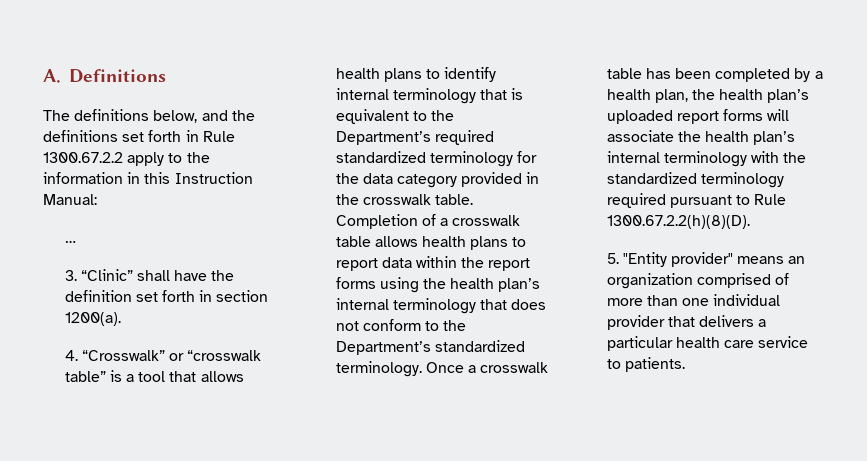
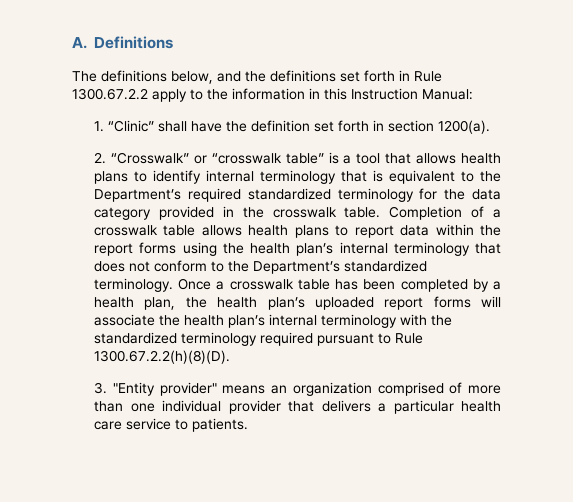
- …
- 3. “Clinic” shall have the definition set forth in section 1200(a).
+ 1. “Clinic” shall have the definition set forth in section 1200(a).
- 4. “Crosswalk” or “crosswalk table” is a tool that allows health plans to identify internal terminology that is equivalent to the Department’s required standardized terminology for the data category provided in the crosswalk table.
+ 2. “Crosswalk” or “crosswalk table” is a tool that allows health plans to identify internal terminology that is equivalent to the Department’s required standardized terminology for the data category provided in the crosswalk table.
- 5. "Entity provider" means an organization comprised of more than one individual provider that delivers a particular health care service to patients.
+ 3. "Entity provider" means an organization comprised of more than one individual provider that delivers a particular health care service to patients.

